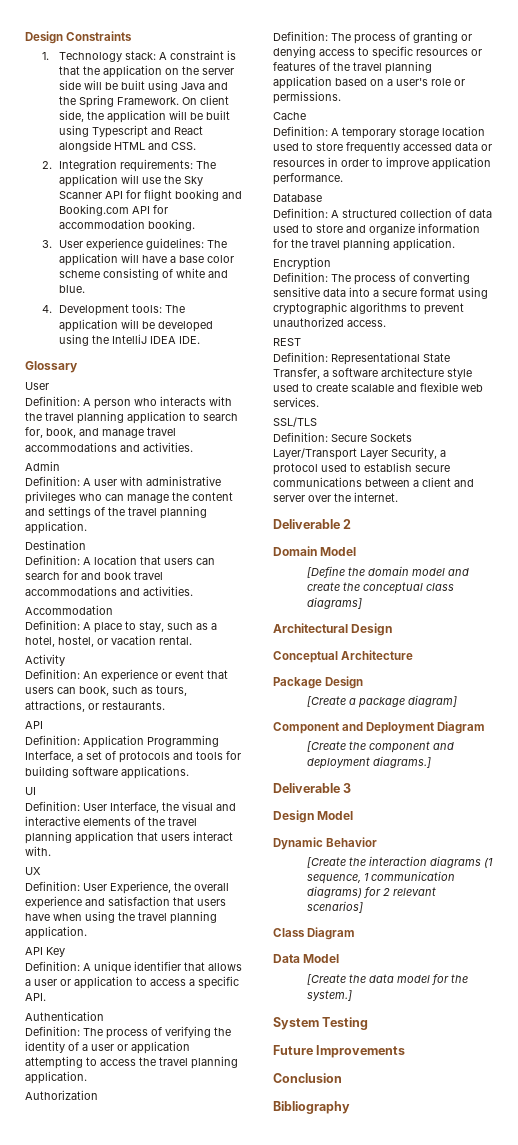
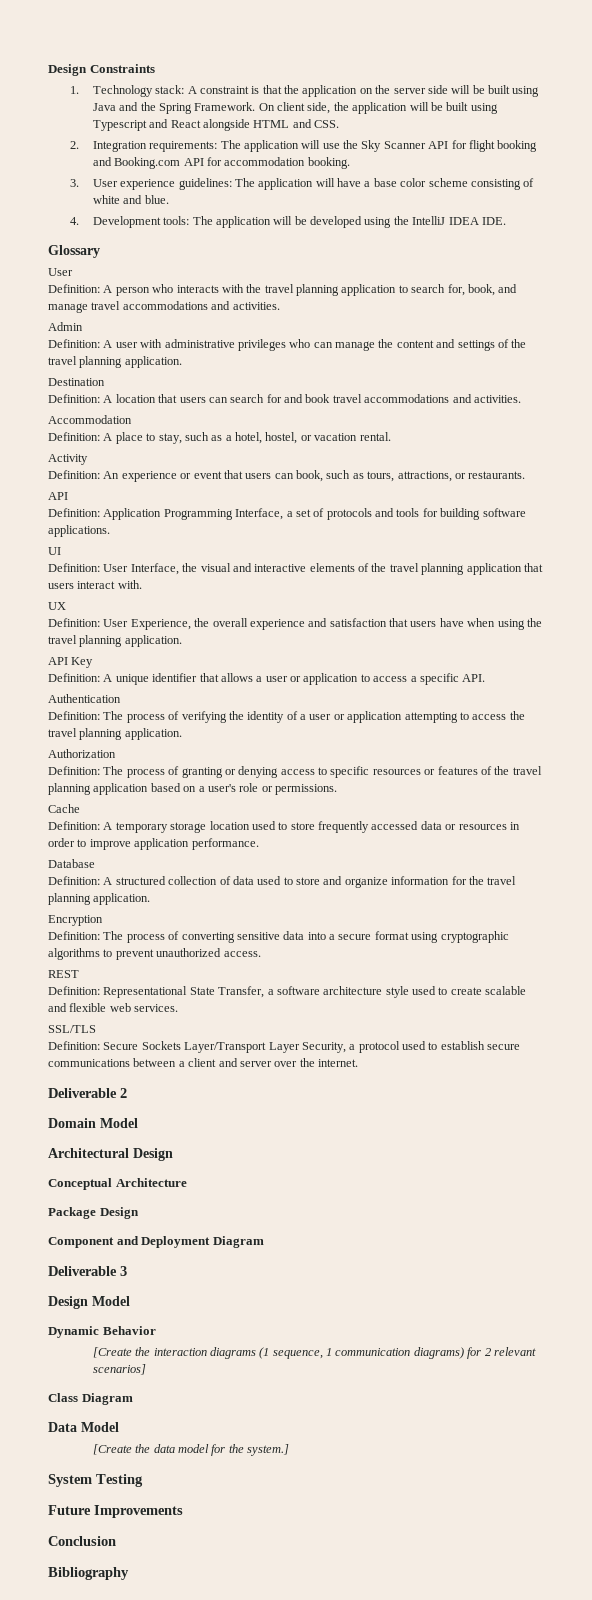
- [Define the domain model and create the conceptual class diagrams]
- [Create a package diagram]
- [Create the component and deployment diagrams.]

